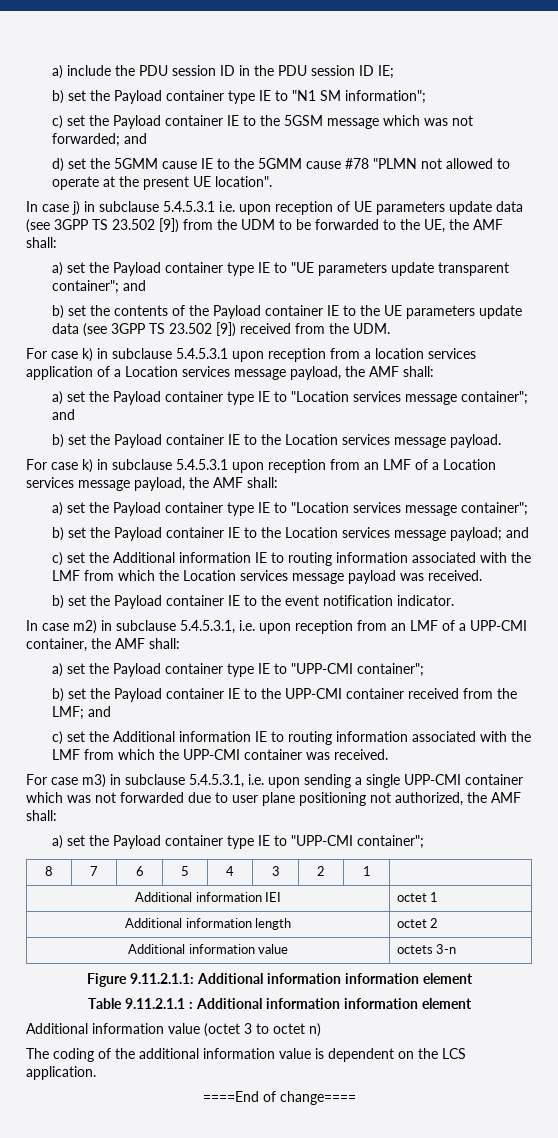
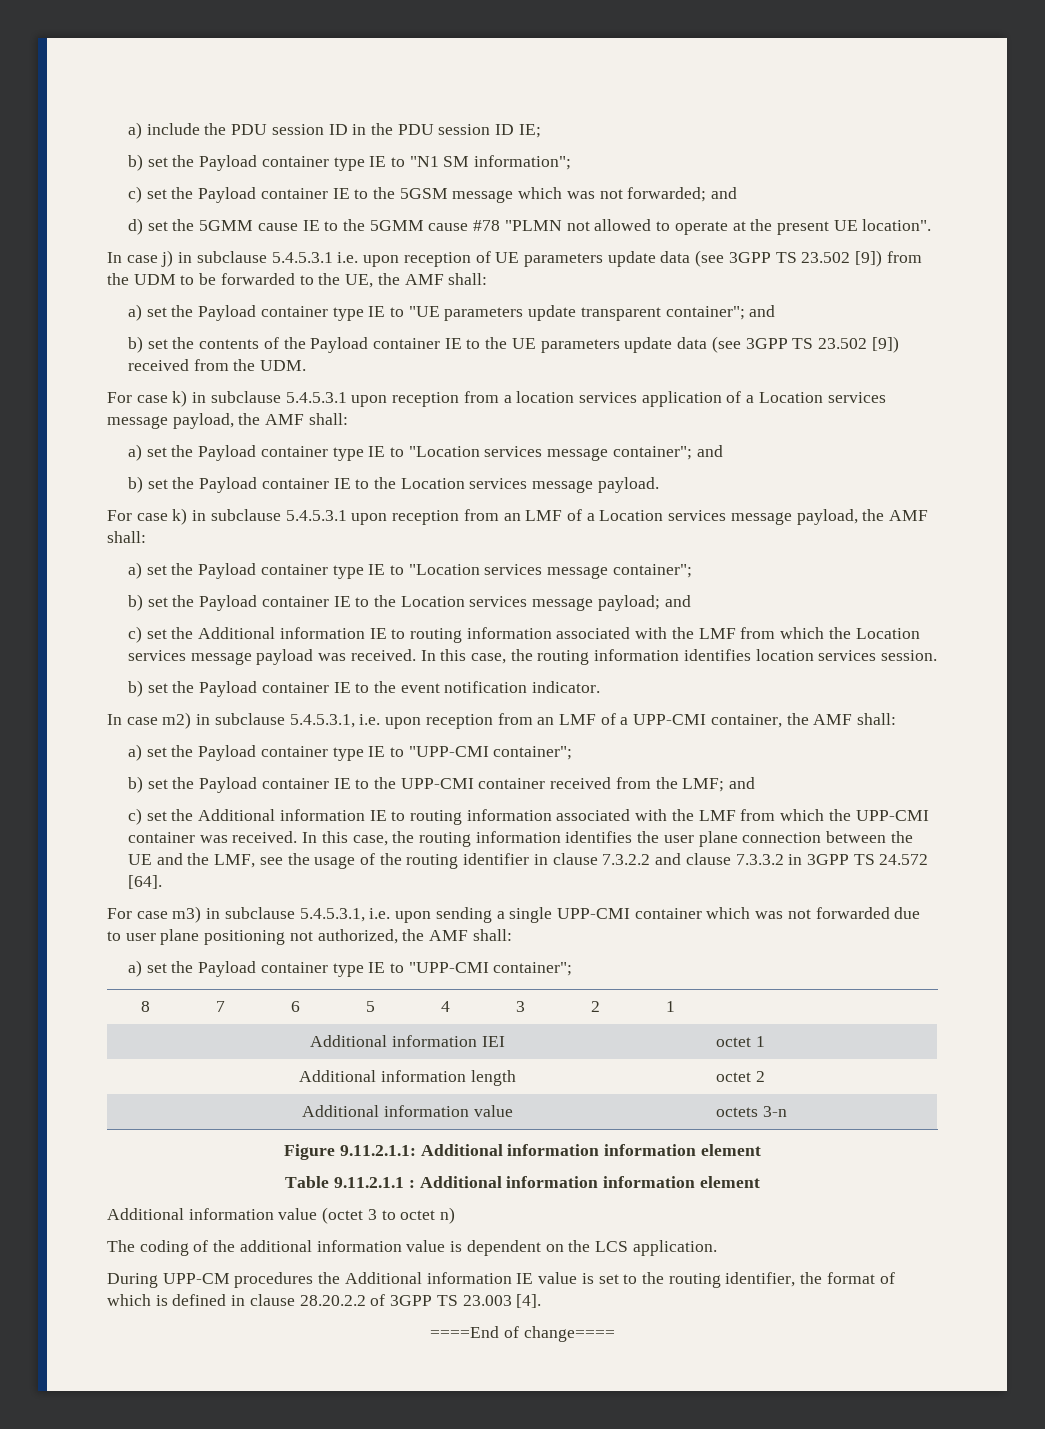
+ In this case, the routing information identifies location services session.
+ In this case, the routing information identifies the user plane connection between the UE and the LMF, see the usage of the routing identifier in clause 7.3.2.2 and clause 7.3.3.2 in 3GPP TS 24.572 [64].
+ During UPP-CM procedures the Additional information IE value is set to the routing identifier, the format of which is defined in clause 28.20.2.2 of 3GPP TS 23.003 [4].

